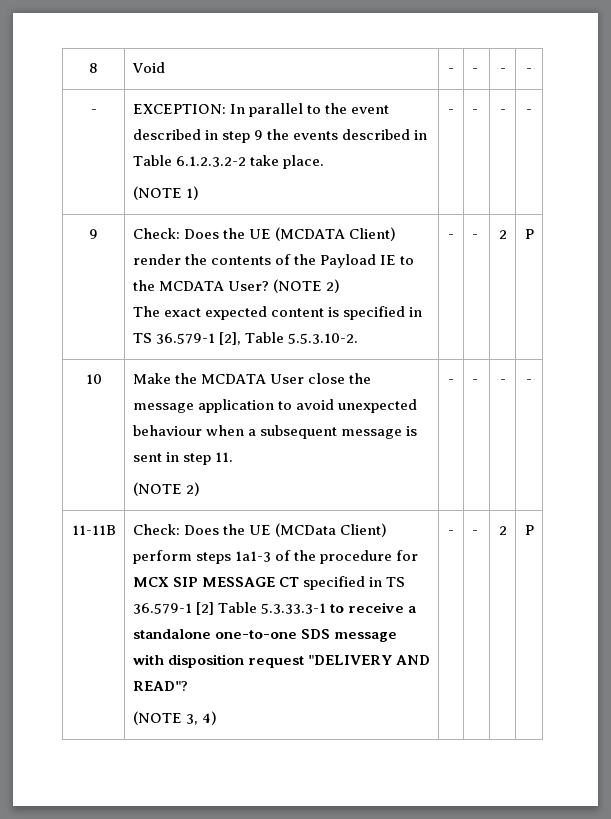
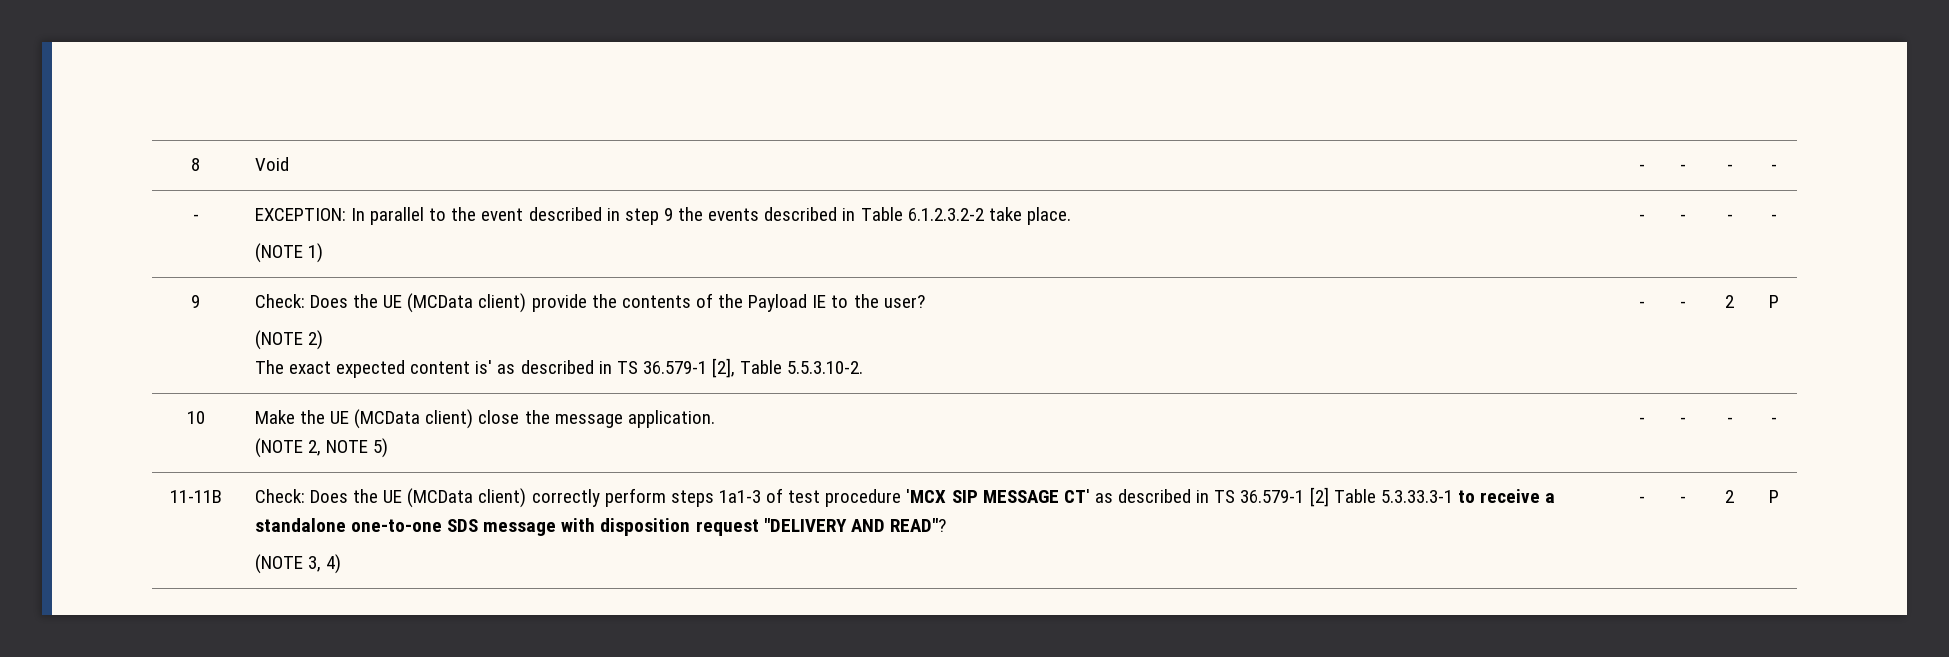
- 9 | Check: Does the UE (MCDATA Client) render the contents of the Payload IE to the MCDATA User? (NOTE 2)
- The exact expected content is specified in TS 36.579-1 [2], Table 5.5.3.10-2. | - | - | 2 | P
+ 9 | Check: Does the UE (MCData client) provide the contents of the Payload IE to the user?
+ (NOTE 2)
+ The exact expected content is' as described in TS 36.579-1 [2], Table 5.5.3.10-2. | - | - | 2 | P
- 10 | Make the MCDATA User close the message application to avoid unexpected behaviour when a subsequent message is sent in step 11.
- (NOTE 2) | - | - | - | -
+ 10 | Make the UE (MCData client) close the message application.
+ (NOTE 2, NOTE 5) | - | - | - | -
- Check: Does the UE (MCData Client) perform steps 1a1-3 of the procedure for MCX SIP MESSAGE CT specified in TS 36.579-1 [2] Table 5.3.33.3-1 to receive a standalone one-to-one SDS message with disposition request "DELIVERY AND READ"?
+ Check: Does the UE (MCData client) correctly perform steps 1a1-3 of test procedure 'MCX SIP MESSAGE CT' as described in TS 36.579-1 [2] Table 5.3.33.3-1 to receive a standalone one-to-one SDS message with disposition request "DELIVERY AND READ"?

